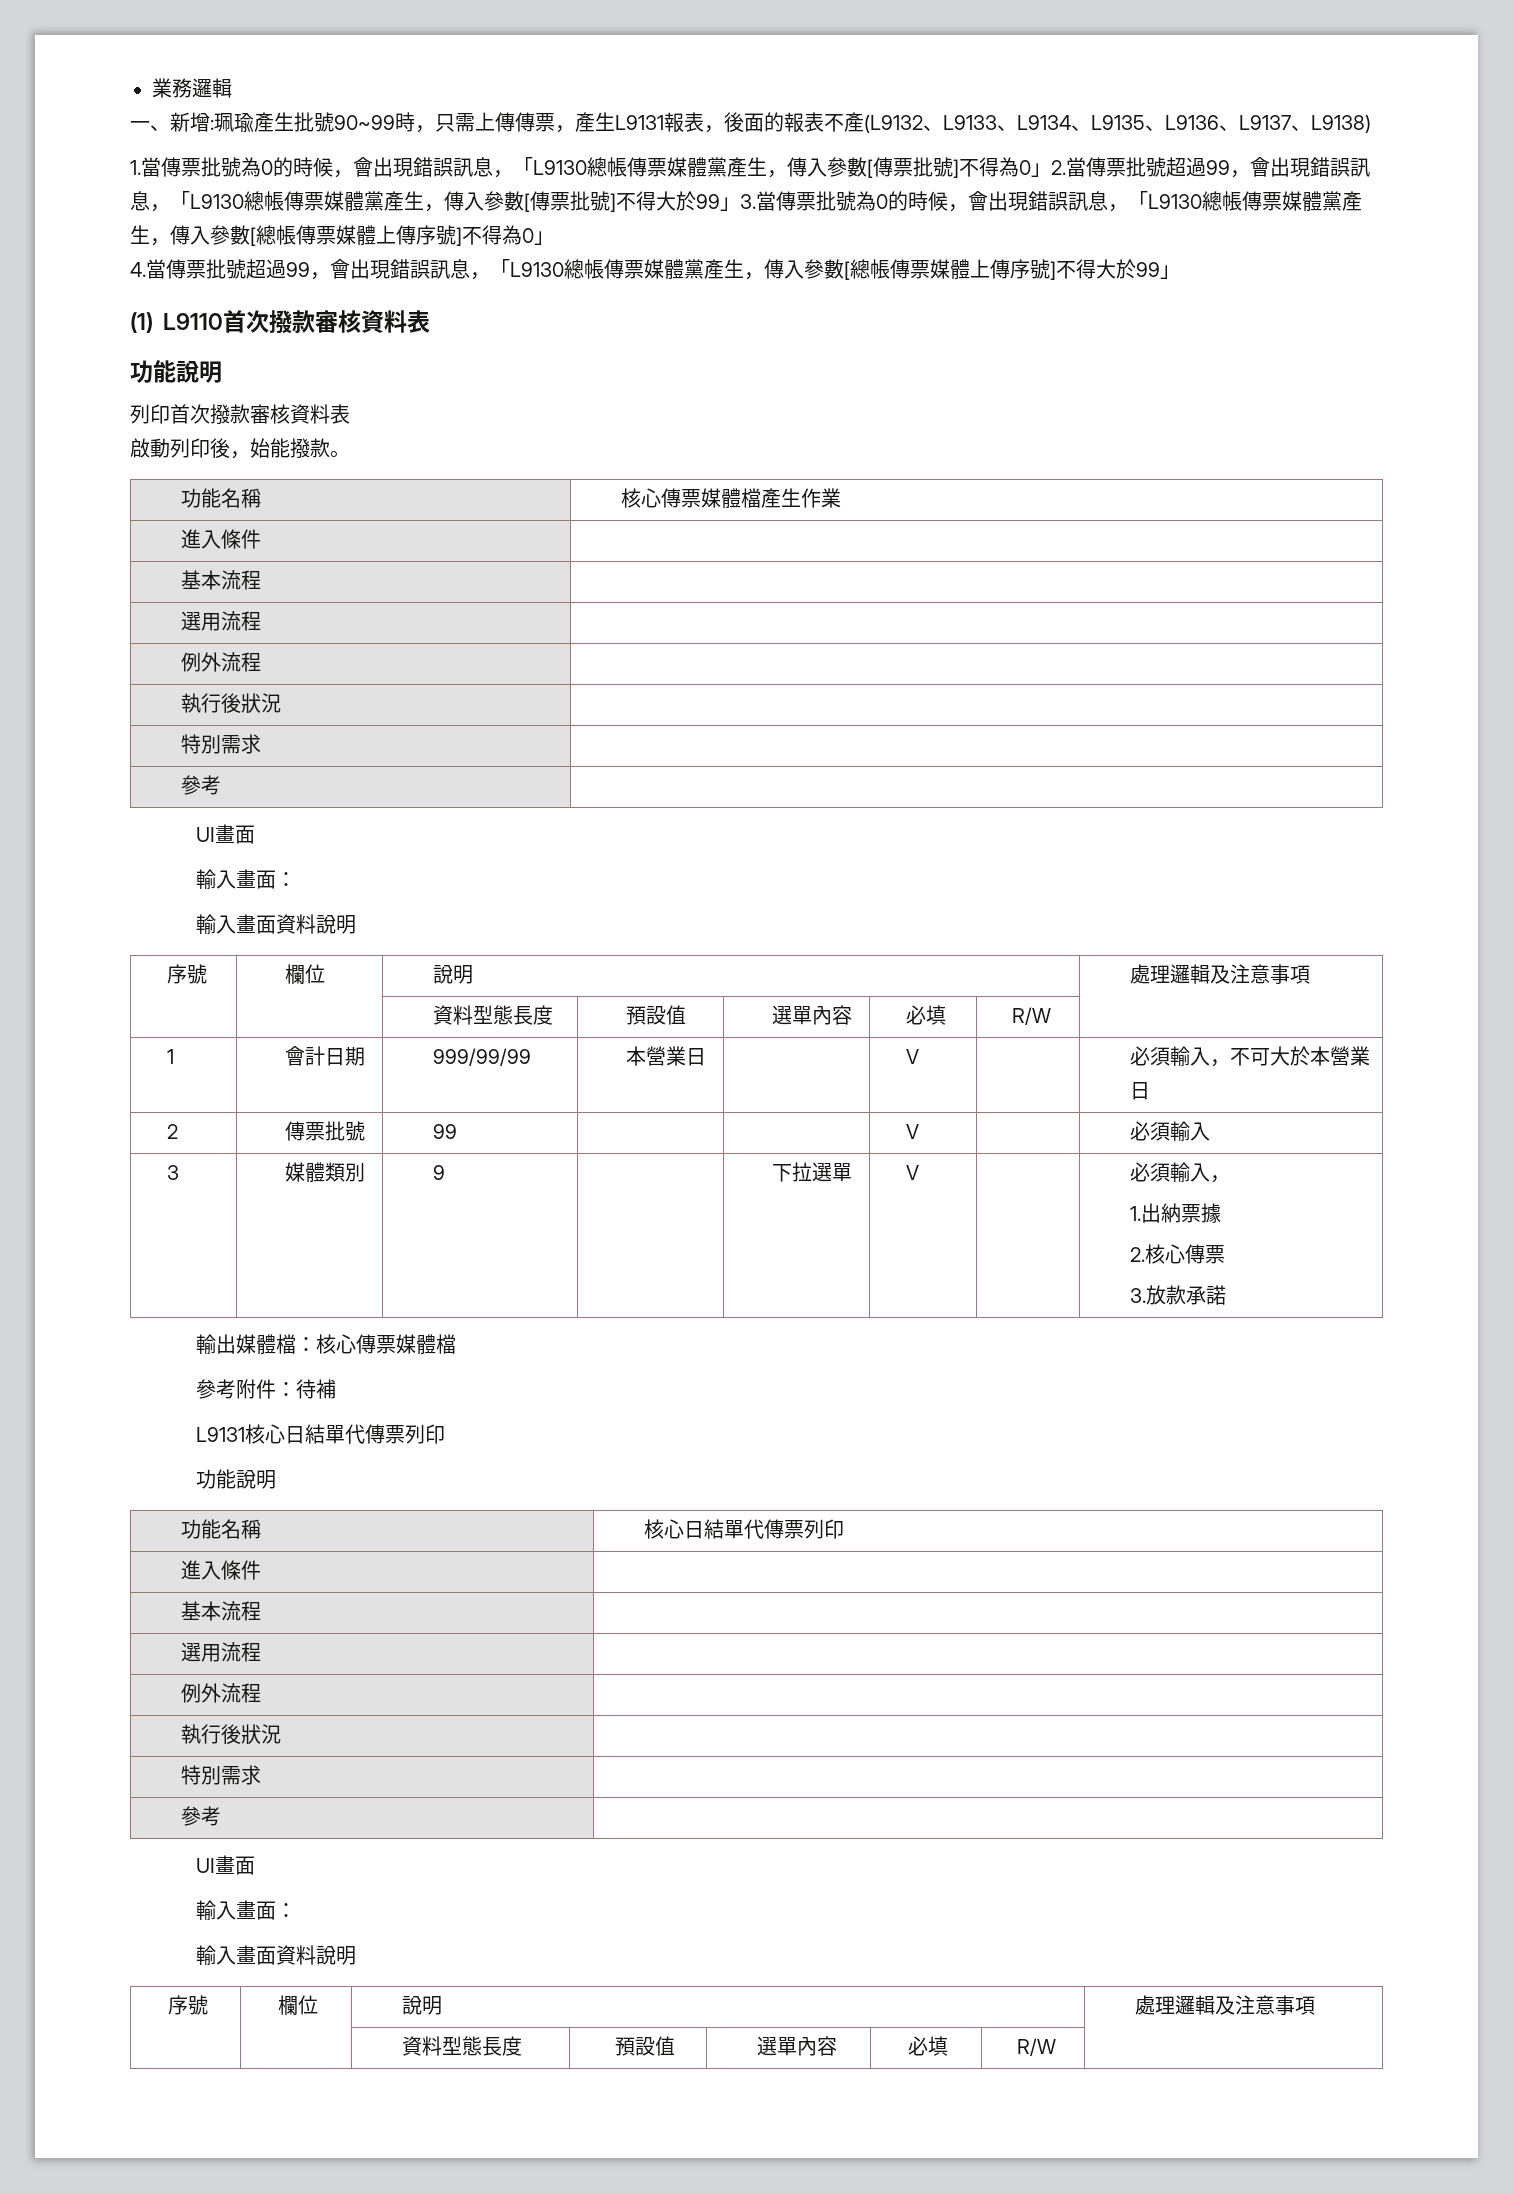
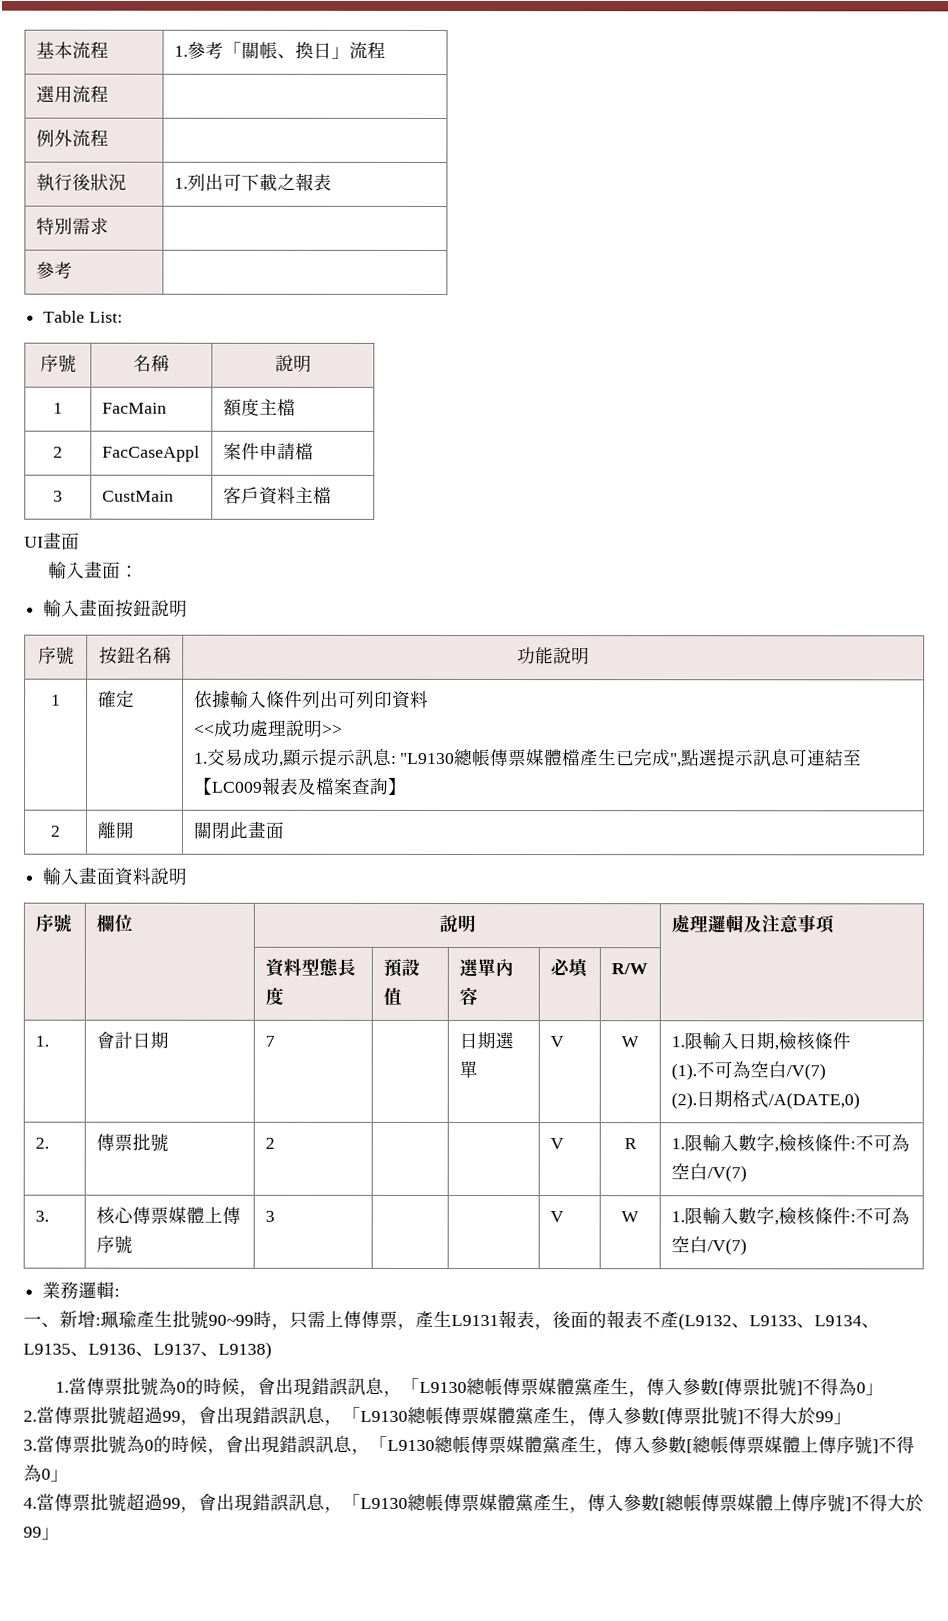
+ 基本流程 | 1.參考「關帳、換日」流程
+ 選用流程 |
+ 例外流程 |
+ 執行後狀況 | 1.列出可下載之報表
+ 特別需求 |
+ 參考 |
+ Table List:
+ 序號 | 名稱 | 說明
+ 1 | FacMain | 額度主檔
+ 2 | FacCaseAppl | 案件申請檔
+ 3 | CustMain | 客戶資料主檔
+ UI畫面
+ 輸入畫面：
+ 輸入畫面按鈕說明
+ 序號 | 按鈕名稱 | 功能說明
+ 1 | 確定 | 依據輸入條件列出可列印資料
+ <<成功處理說明>>
+ 1.交易成功,顯示提示訊息: "L9130總帳傳票媒體檔產生已完成",點選提示訊息可連結至【LC009報表及檔案查詢】
+ 2 | 離開 | 關閉此畫面
+ 輸入畫面資料說明
+ 序號 | 欄位 | 說明 | 處理邏輯及注意事項
+ | | 資料型態長度 | 預設值 | 選單內容 | 必填 | R/W |
+ 1. | 會計日期 | 7 | | 日期選單 | V | W | 1.限輸入日期,檢核條件
+ (1).不可為空白/V(7)
+ (2).日期格式/A(DATE,0)
+ 2. | 傳票批號 | 2 | | | V | R | 1.限輸入數字,檢核條件:不可為空白/V(7)
+ 3. | 核心傳票媒體上傳序號 | 3 | | | V | W | 1.限輸入數字,檢核條件:不可為空白/V(7)
- 業務邏輯
+ 業務邏輯:
- 1.當傳票批號為0的時候，會出現錯誤訊息，「L9130總帳傳票媒體黨產生，傳入參數[傳票批號]不得為0」2.當傳票批號超過99，會出現錯誤訊息，「L9130總帳傳票媒體黨產生，傳入參數[傳票批號]不得大於99」3.當傳票批號為0的時候，會出現錯誤訊息，「L9130總帳傳票媒體黨產生，傳入參數[總帳傳票媒體上傳序號]不得為0」
+ 1.當傳票批號為0的時候，會出現錯誤訊息，「L9130總帳傳票媒體黨產生，傳入參數[傳票批號]不得為0」
+ 2.當傳票批號超過99，會出現錯誤訊息，「L9130總帳傳票媒體黨產生，傳入參數[傳票批號]不得大於99」
+ 3.當傳票批號為0的時候，會出現錯誤訊息，「L9130總帳傳票媒體黨產生，傳入參數[總帳傳票媒體上傳序號]不得為0」
- (1) L9110首次撥款審核資料表
- 功能說明
- 列印首次撥款審核資料表
- 啟動列印後，始能撥款。
- 功能名稱 | 核心傳票媒體檔產生作業
- 進入條件 |
- 基本流程 |
- 選用流程 |
- 例外流程 |
- 執行後狀況 |
- 特別需求 |
- 參考 |
- UI畫面
- 輸入畫面：
- 輸入畫面資料說明
- 序號 | 欄位 | 說明 | 處理邏輯及注意事項
- | | 資料型態長度 | 預設值 | 選單內容 | 必填 | R/W |
- 1 | 會計日期 | 999/99/99 | 本營業日 | | V | | 必須輸入，不可大於本營業日
- 2 | 傳票批號 | 99 | | | V | | 必須輸入
- 3 | 媒體類別 | 9 | | 下拉選單 | V | | 必須輸入，
- 1.出納票據
- 2.核心傳票
- 3.放款承諾
- 輸出媒體檔：核心傳票媒體檔
- 參考附件：待補
- L9131核心日結單代傳票列印
- 功能說明
- 功能名稱 | 核心日結單代傳票列印
- 進入條件 |
- 基本流程 |
- 選用流程 |
- 例外流程 |
- 執行後狀況 |
- 特別需求 |
- 參考 |
- UI畫面
- 輸入畫面：
- 輸入畫面資料說明
- 序號 | 欄位 | 說明 | 處理邏輯及注意事項
- | | 資料型態長度 | 預設值 | 選單內容 | 必填 | R/W |

